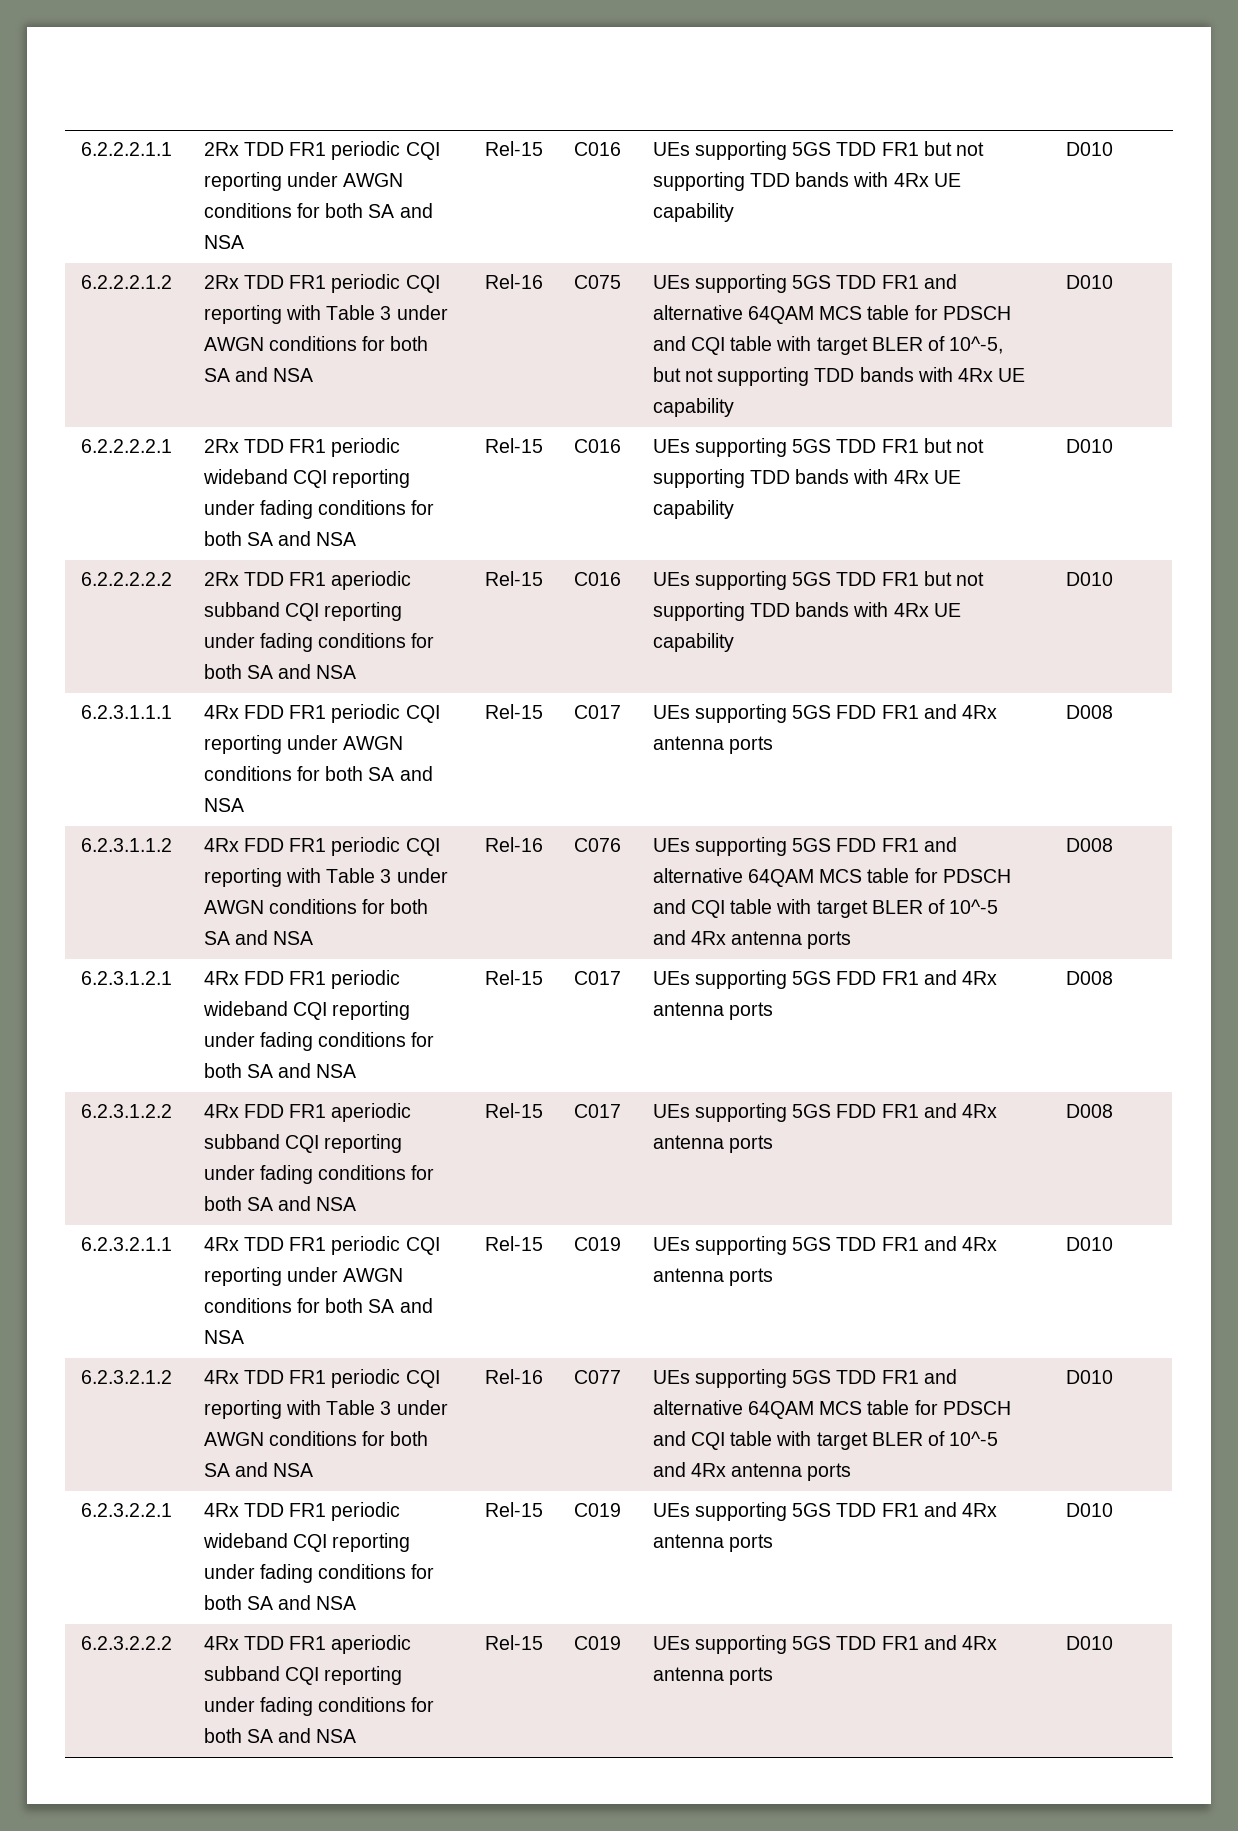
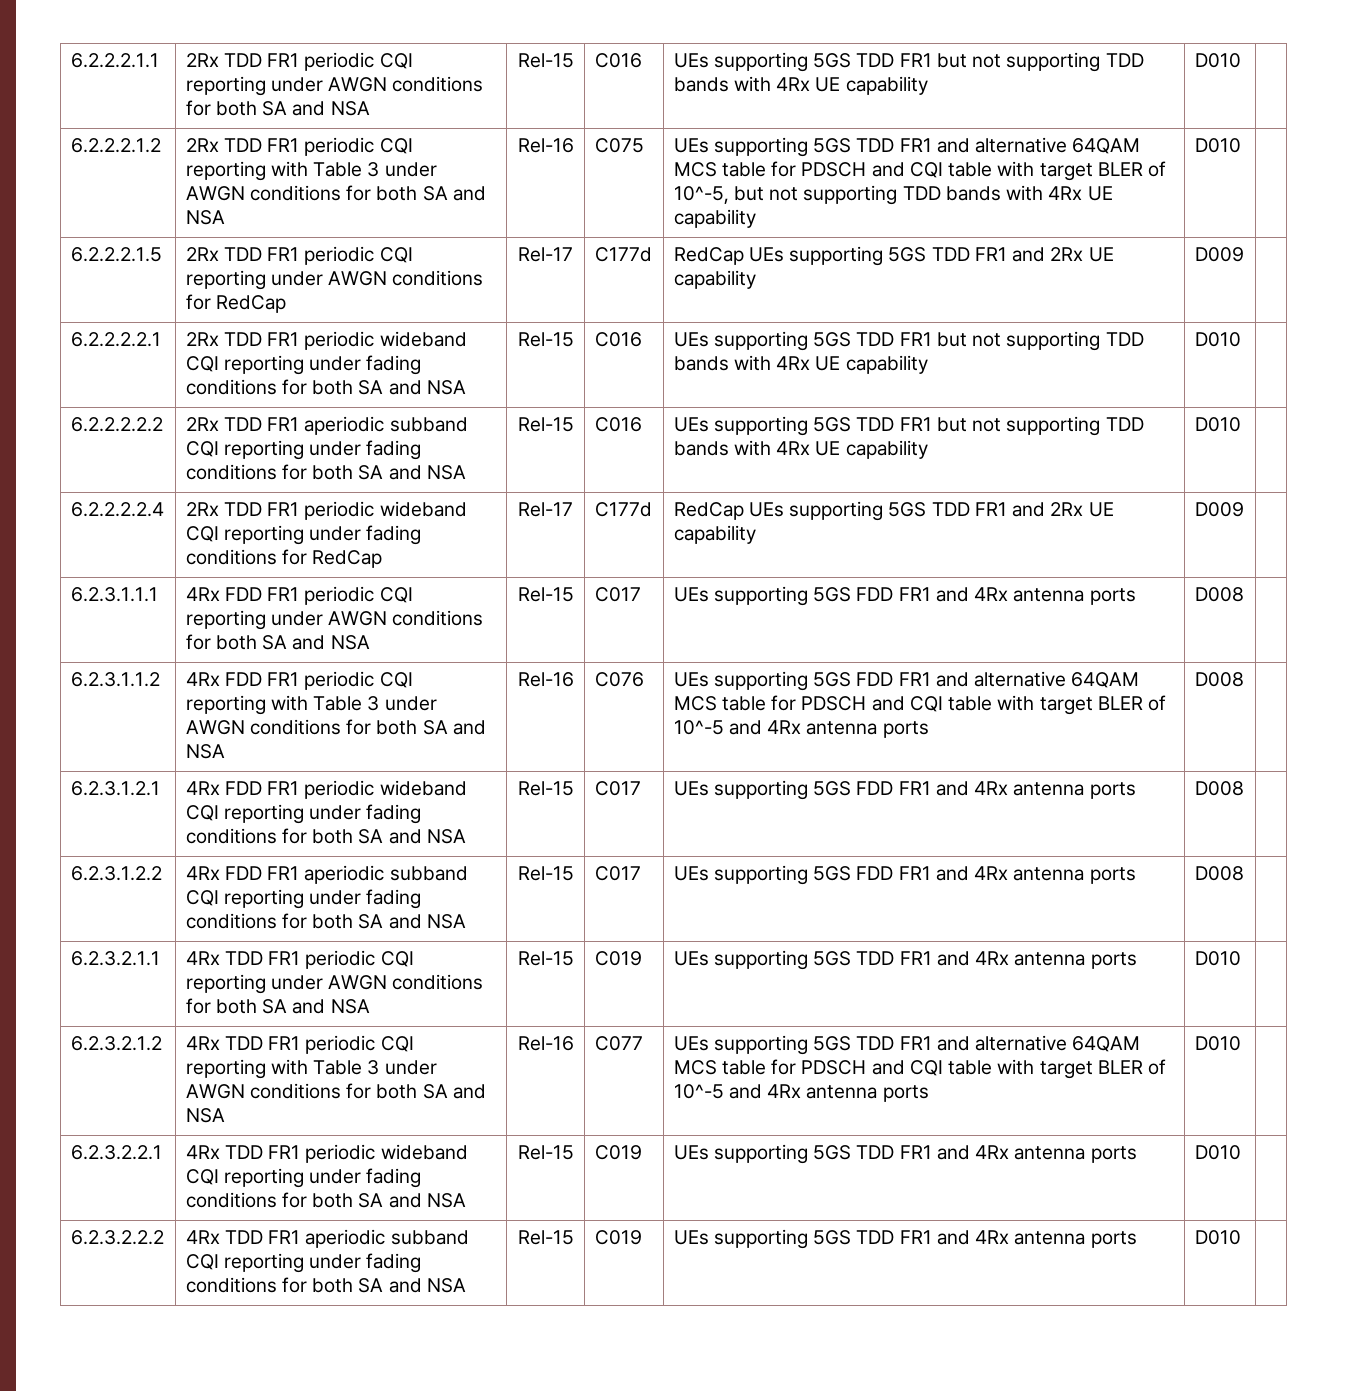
+ 6.2.2.2.1.5 | 2Rx TDD FR1 periodic CQI reporting under AWGN conditions for RedCap | Rel-17 | C177d | RedCap UEs supporting 5GS TDD FR1 and 2Rx UE capability | D009 |
+ 6.2.2.2.2.4 | 2Rx TDD FR1 periodic wideband CQI reporting under fading conditions for RedCap | Rel-17 | C177d | RedCap UEs supporting 5GS TDD FR1 and 2Rx UE capability | D009 |

